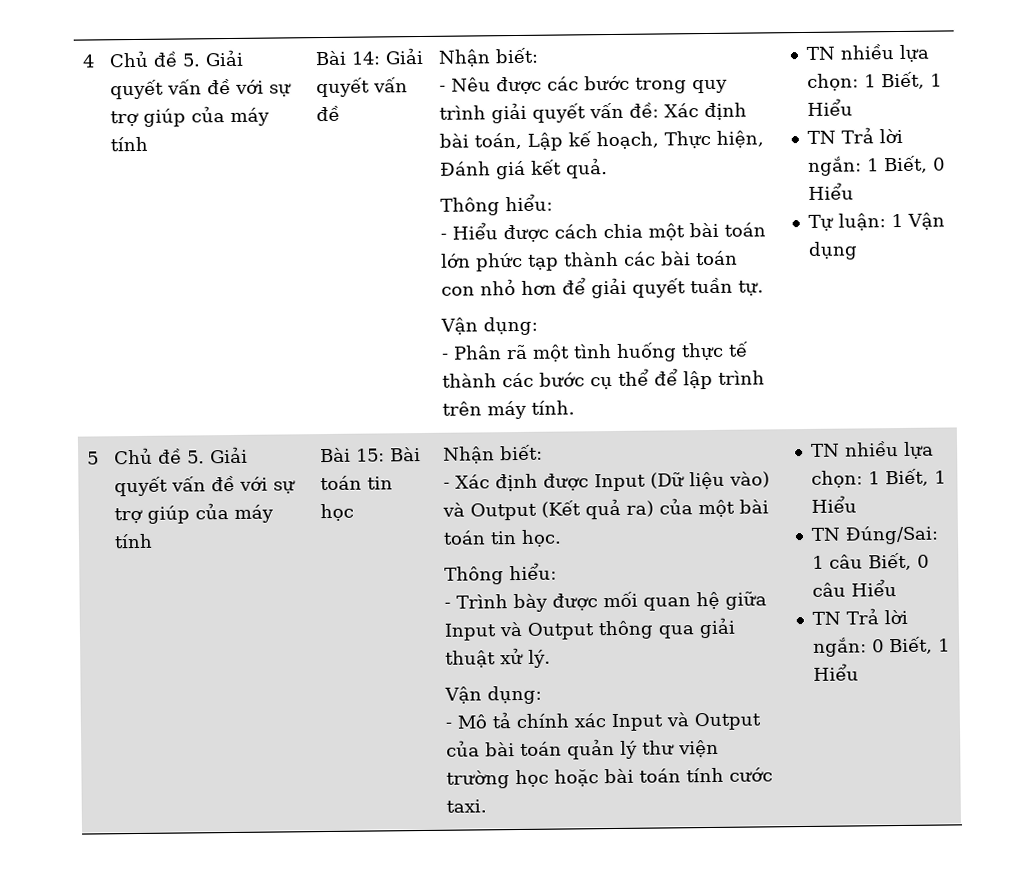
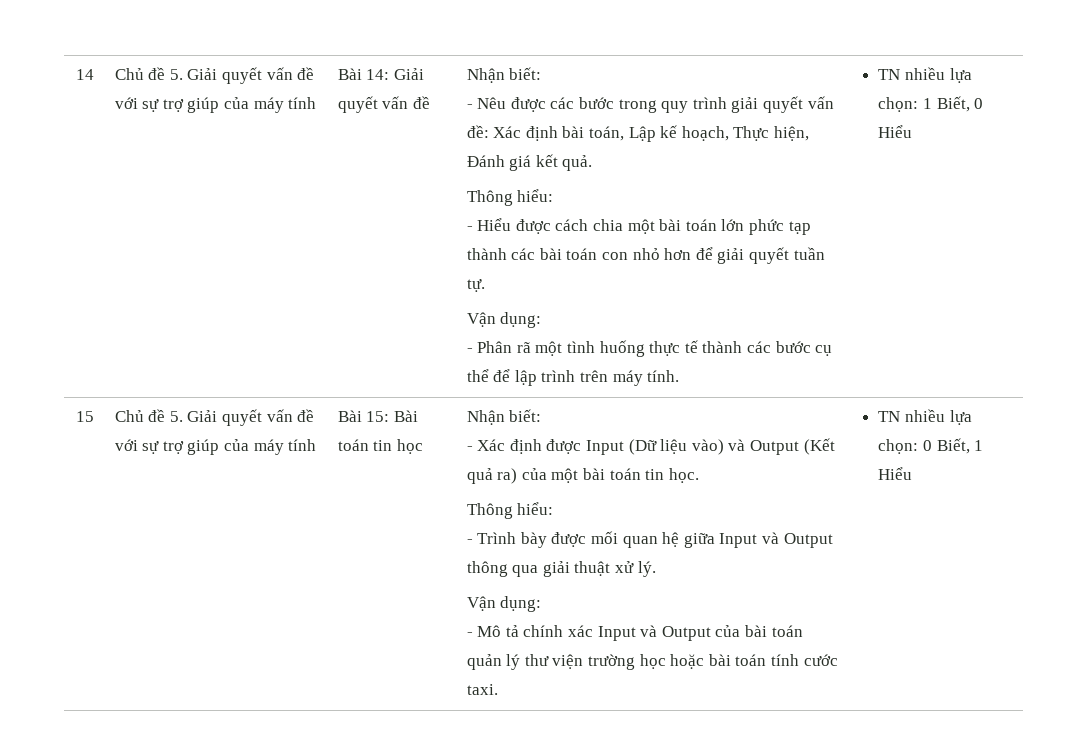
- 4
+ 14
- - Phân rã một tình huống thực tế thành các bước cụ thể để lập trình trên máy tính. | TN nhiều lựa chọn: 1 Biết, 1 Hiểu
- TN Trả lời ngắn: 1 Biết, 0 Hiểu
- Tự luận: 1 Vận dụng
- 5
+ - Phân rã một tình huống thực tế thành các bước cụ thể để lập trình trên máy tính. | TN nhiều lựa chọn: 1 Biết, 0 Hiểu
+ 15
- - Mô tả chính xác Input và Output của bài toán quản lý thư viện trường học hoặc bài toán tính cước taxi. | TN nhiều lựa chọn: 1 Biết, 1 Hiểu
- TN Đúng/Sai: 1 câu Biết, 0 câu Hiểu
- TN Trả lời ngắn: 0 Biết, 1 Hiểu
+ - Mô tả chính xác Input và Output của bài toán quản lý thư viện trường học hoặc bài toán tính cước taxi. | TN nhiều lựa chọn: 0 Biết, 1 Hiểu

